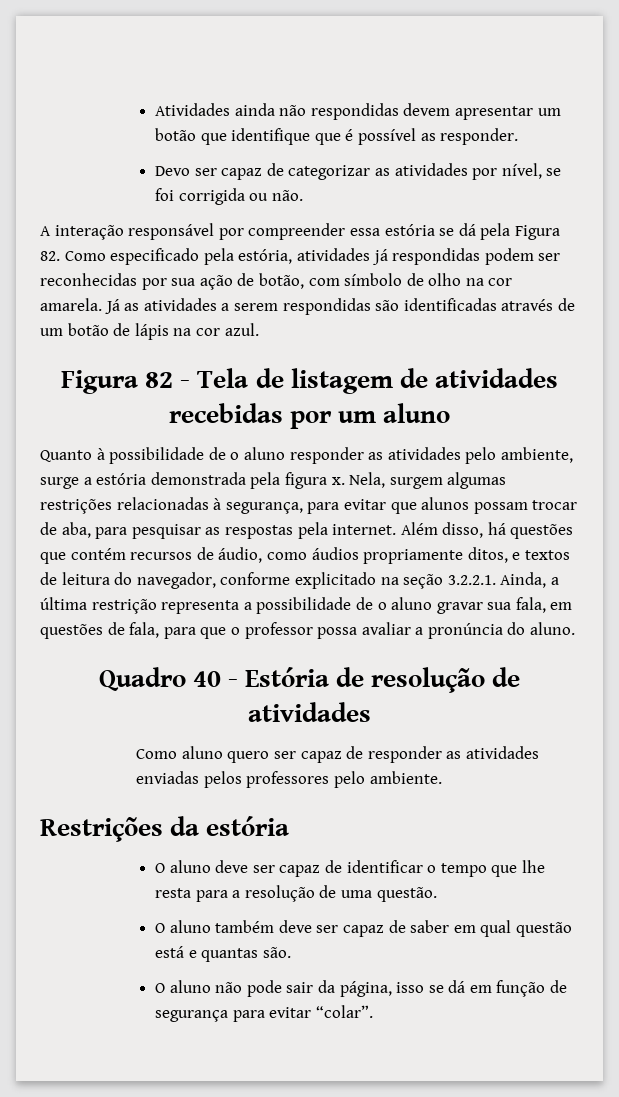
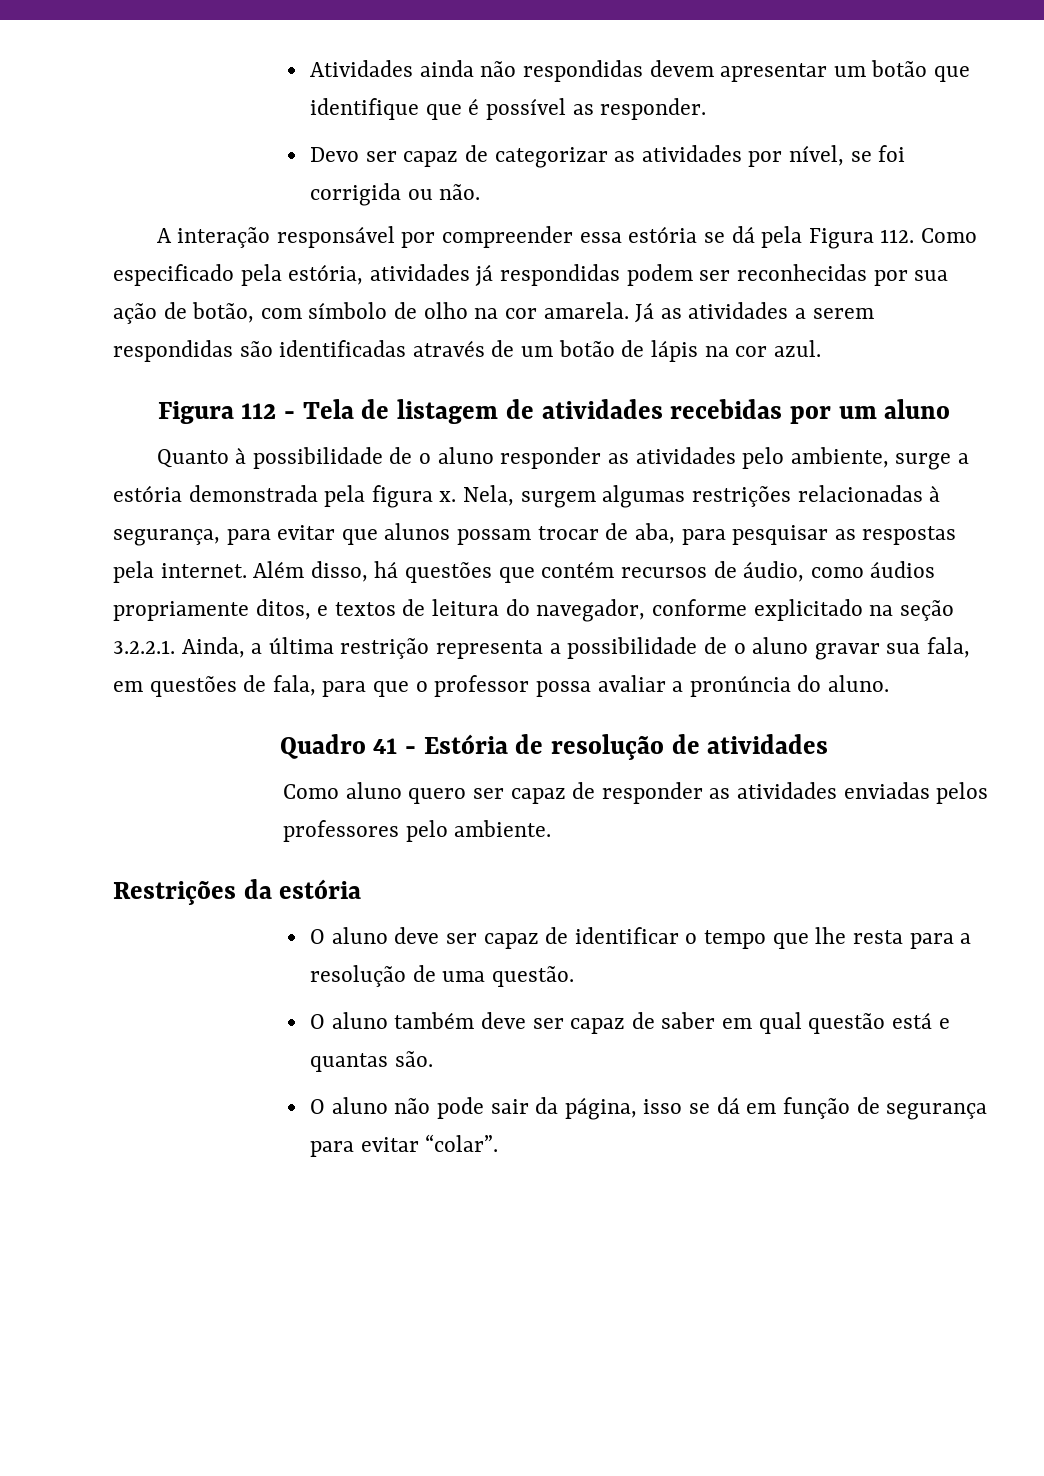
- A interação responsável por compreender essa estória se dá pela Figura 82. Como especificado pela estória, atividades já respondidas podem ser reconhecidas por sua ação de botão, com símbolo de olho na cor amarela.
+ A interação responsável por compreender essa estória se dá pela Figura 112. Como especificado pela estória, atividades já respondidas podem ser reconhecidas por sua ação de botão, com símbolo de olho na cor amarela.
- Figura 82 - Tela de listagem de atividades recebidas por um aluno
+ Figura 112 - Tela de listagem de atividades recebidas por um aluno
- Quadro 40 - Estória de resolução de atividades
+ Quadro 41 - Estória de resolução de atividades

